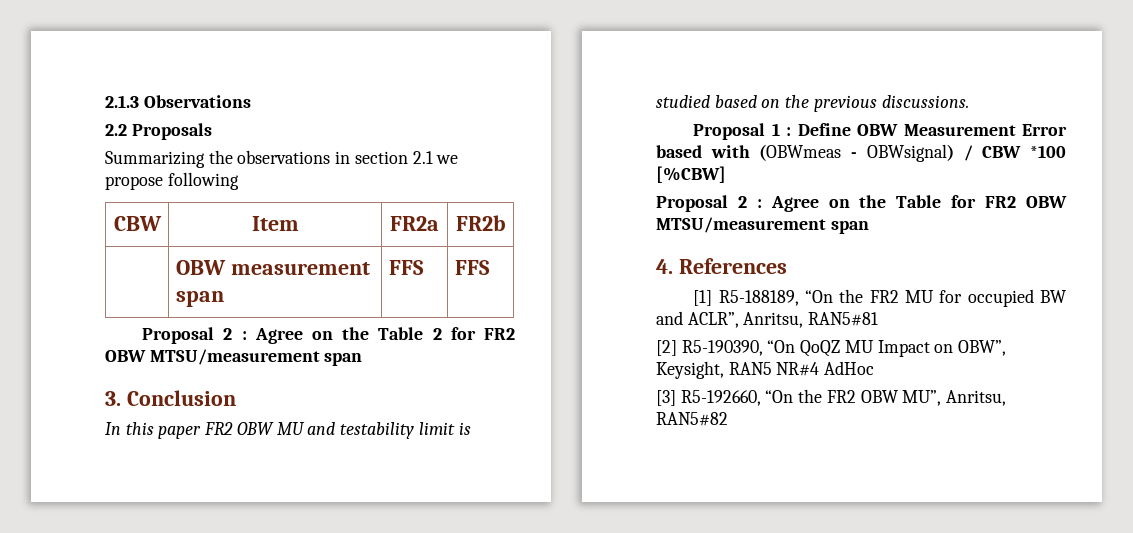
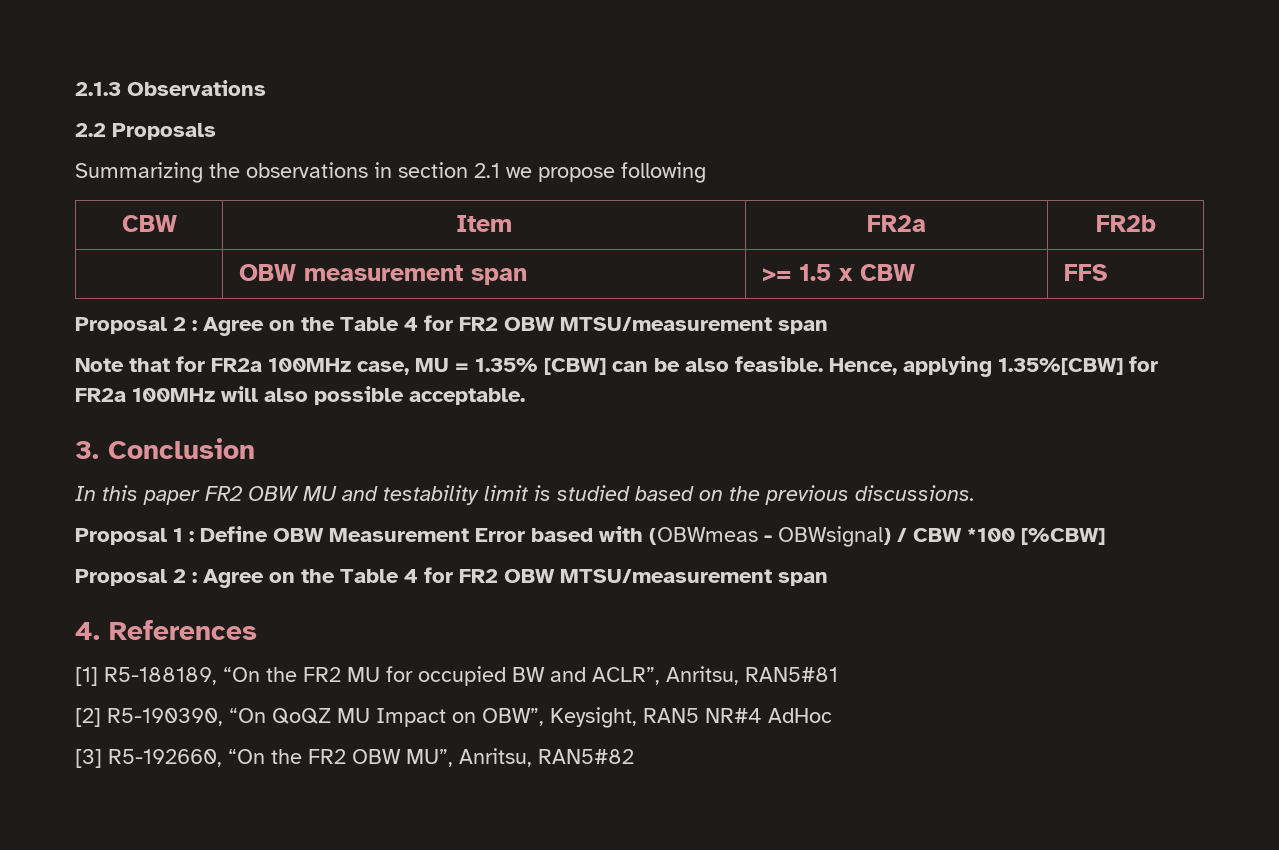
- | OBW measurement span | FFS | FFS
- Proposal 2 : Agree on the Table 2 for FR2 OBW MTSU/measurement span
+ | OBW measurement span | >= 1.5 x CBW | FFS
+ Proposal 2 : Agree on the Table 4 for FR2 OBW MTSU/measurement span
+ Note that for FR2a 100MHz case, MU = 1.35% [CBW] can be also feasible. Hence, applying 1.35%[CBW] for FR2a 100MHz will also possible acceptable.
  Proposal 1 : Define OBW Measurement Error based with (OBWmeas - OBWsignal) / CBW *100 [%CBW]
- Proposal 2 : Agree on the Table for FR2 OBW MTSU/measurement span
+ Proposal 2 : Agree on the Table 4 for FR2 OBW MTSU/measurement span

